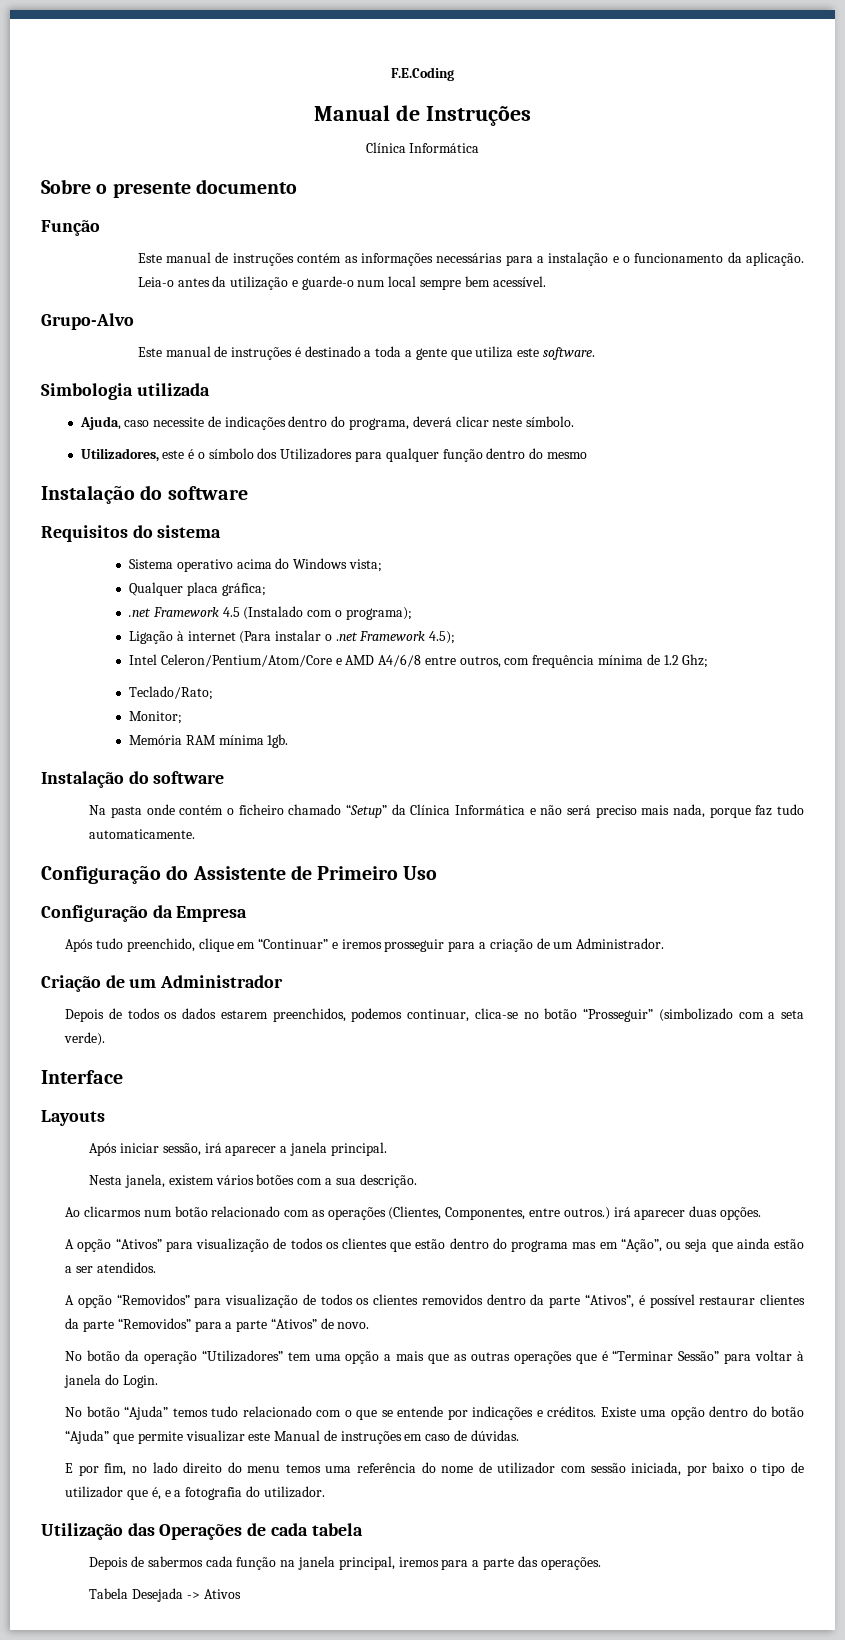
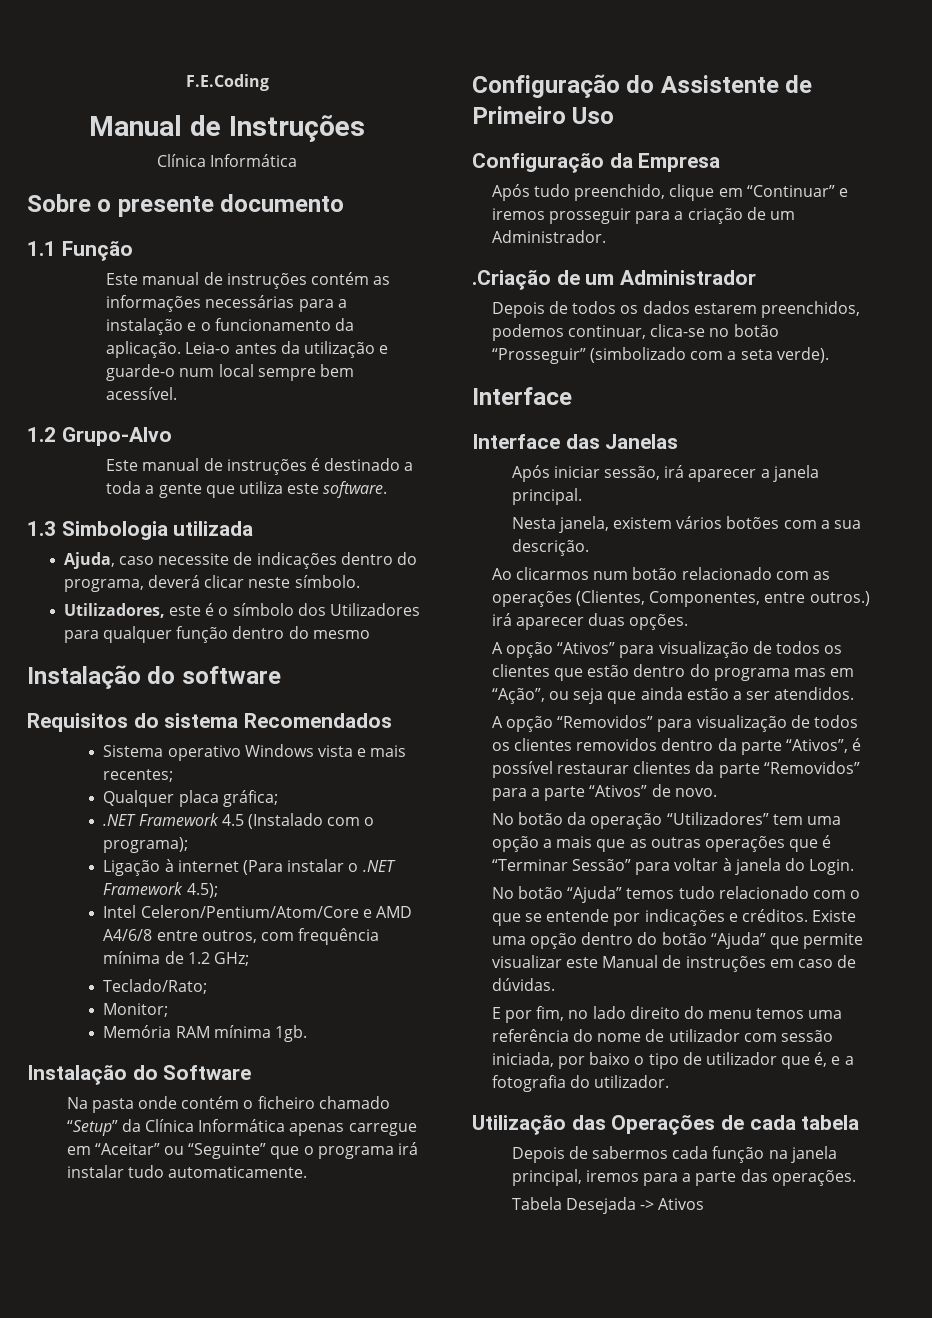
- Função
+ 1.1 Função
- Grupo-Alvo
+ 1.2 Grupo-Alvo
- Simbologia utilizada
+ 1.3 Simbologia utilizada
- Requisitos do sistema
+ Requisitos do sistema Recomendados
- Sistema operativo acima do Windows vista;
+ Sistema operativo Windows vista e mais recentes;
- .net Framework 4.5 (Instalado com o programa);
+ .NET Framework 4.5 (Instalado com o programa);
- Ligação à internet (Para instalar o .net Framework 4.5);
+ Ligação à internet (Para instalar o .NET Framework 4.5);
- Intel Celeron/Pentium/Atom/Core e AMD A4/6/8 entre outros, com frequência mínima de 1.2 Ghz;
+ Intel Celeron/Pentium/Atom/Core e AMD A4/6/8 entre outros, com frequência mínima de 1.2 GHz;
  Memória RAM mínima 1gb.
- Instalação do software
+ Instalação do Software
- Na pasta onde contém o ficheiro chamado “Setup” da Clínica Informática e não será preciso mais nada, porque faz tudo automaticamente.
+ Na pasta onde contém o ficheiro chamado “Setup” da Clínica Informática apenas carregue em “Aceitar” ou “Seguinte” que o programa irá instalar tudo automaticamente.
- Criação de um Administrador
+ .Criação de um Administrador
- Layouts
+ Interface das Janelas

